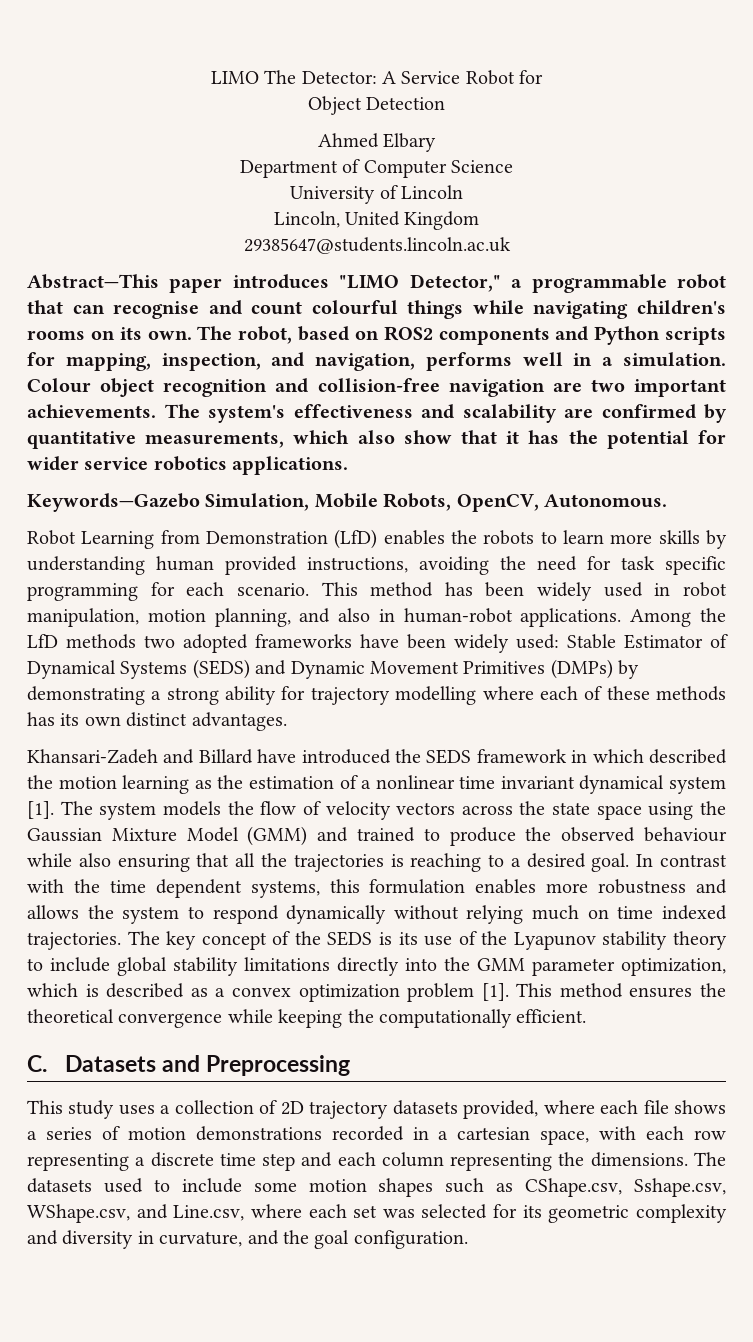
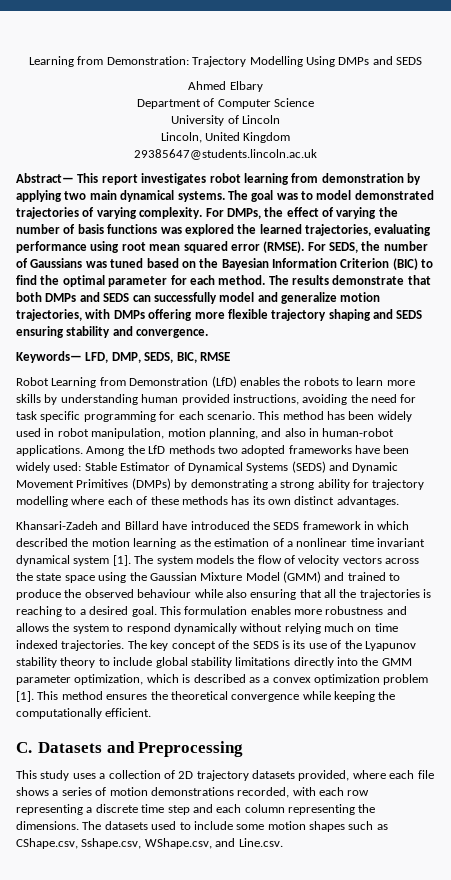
- LIMO The Detector: A Service Robot for
- Object Detection
+ Learning from Demonstration: Trajectory Modelling Using DMPs and SEDS
- Abstract—This paper introduces "LIMO Detector," a programmable robot that can recognise and count colourful things while navigating children's rooms on its own. The robot, based on ROS2 components and Python scripts for mapping, inspection, and navigation, performs well in a simulation. Colour object recognition and collision-free navigation are two important achievements. The system's effectiveness and scalability are confirmed by quantitative measurements, which also show that it has the potential for wider service robotics applications.
- Keywords—Gazebo Simulation, Mobile Robots, OpenCV, Autonomous.
+ Abstract— This report investigates robot learning from demonstration by applying two main dynamical systems. The goal was to model demonstrated trajectories of varying complexity. For DMPs, the effect of varying the number of basis functions was explored the learned trajectories, evaluating performance using root mean squared error (RMSE). For SEDS, the number of Gaussians was tuned based on the Bayesian Information Criterion (BIC) to find the optimal parameter for each method. The results demonstrate that both DMPs and SEDS can successfully model and generalize motion trajectories, with DMPs offering more flexible trajectory shaping and SEDS ensuring stability and convergence.
+ Keywords— LFD, DMP, SEDS, BIC, RMSE
- In contrast with the time dependent systems, this formulation enables more robustness and allows the system to respond dynamically without relying much on time indexed trajectories.
+ This formulation enables more robustness and allows the system to respond dynamically without relying much on time indexed trajectories.
- This study uses a collection of 2D trajectory datasets provided, where each file shows a series of motion demonstrations recorded in a cartesian space, with each row representing a discrete time step and each column representing the dimensions.
+ This study uses a collection of 2D trajectory datasets provided, where each file shows a series of motion demonstrations recorded, with each row representing a discrete time step and each column representing the dimensions.
- The datasets used to include some motion shapes such as CShape.csv, Sshape.csv, WShape.csv, and Line.csv, where each set was selected for its geometric complexity and diversity in curvature, and the goal configuration.
+ The datasets used to include some motion shapes such as CShape.csv, Sshape.csv, WShape.csv, and Line.csv.

